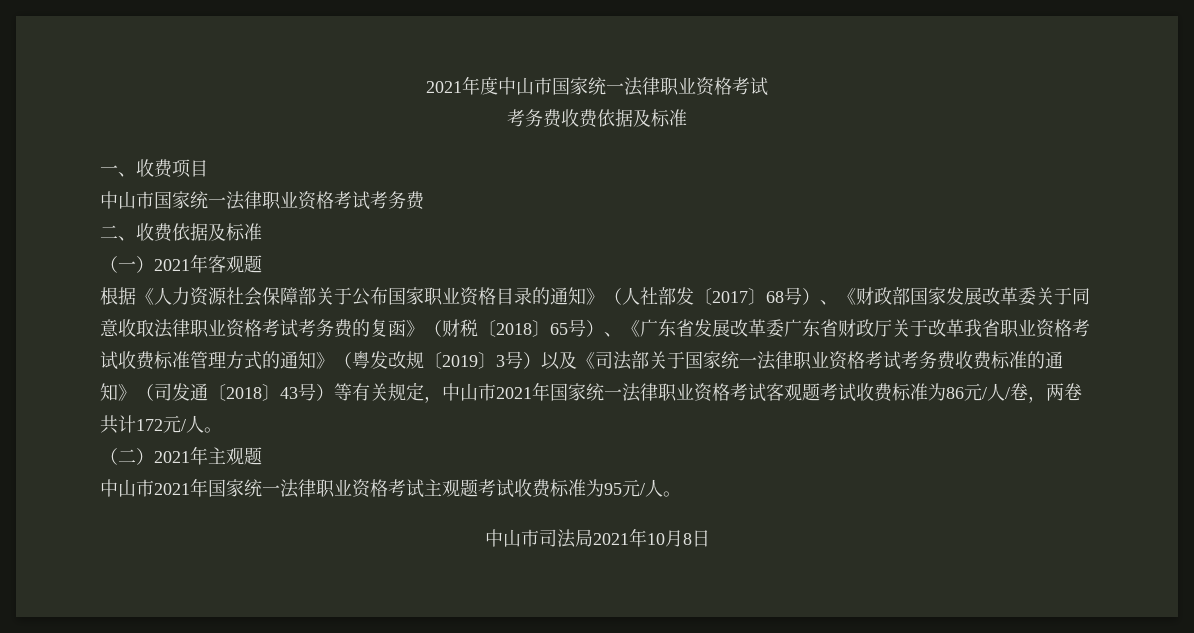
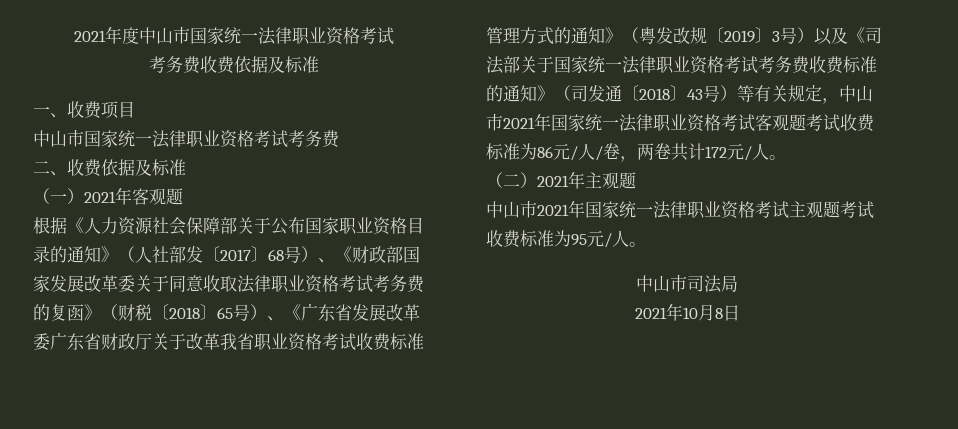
- 中山市司法局2021年10月8日
+ 中山市司法局
+ 2021年10月8日

